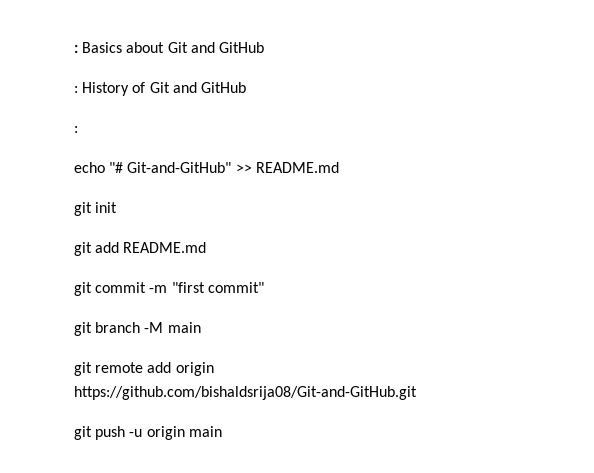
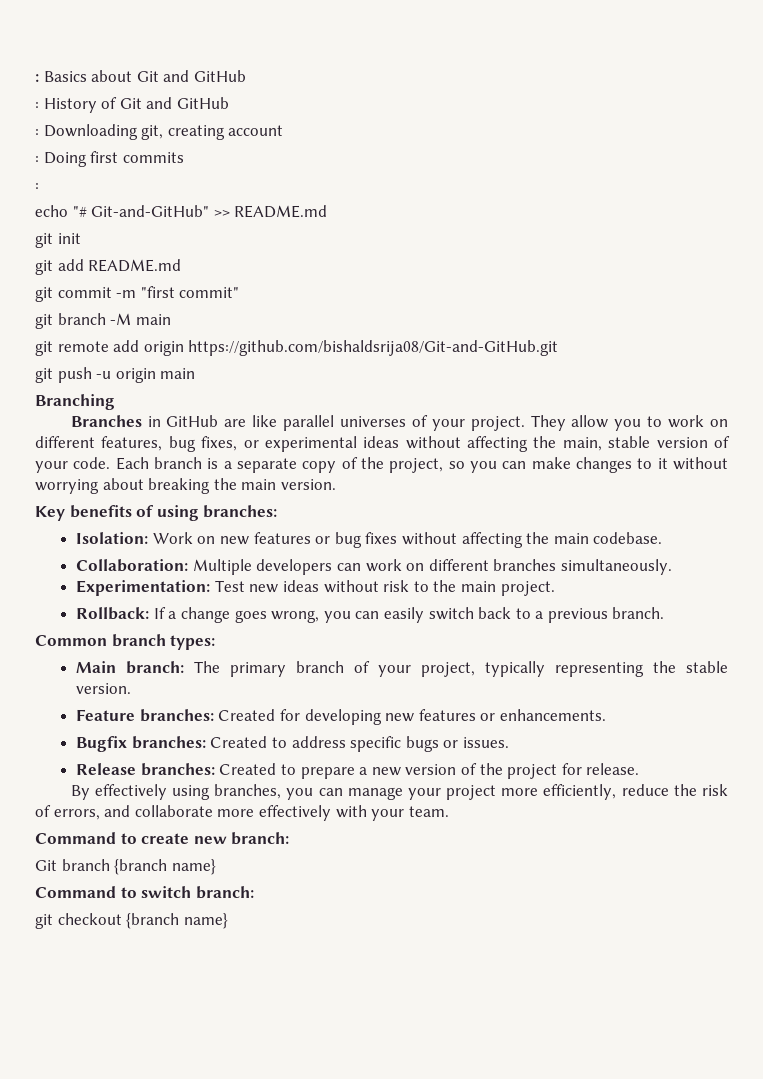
+ : Downloading git, creating account
+ : Doing first commits
+ Branching
+ Branches in GitHub are like parallel universes of your project. They allow you to work on different features, bug fixes, or experimental ideas without affecting the main, stable version of your code. Each branch is a separate copy of the project, so you can make changes to it without worrying about breaking the main version.
+ Key benefits of using branches:
+ Isolation: Work on new features or bug fixes without affecting the main codebase.
+ Collaboration: Multiple developers can work on different branches simultaneously.
+ Experimentation: Test new ideas without risk to the main project.
+ Rollback: If a change goes wrong, you can easily switch back to a previous branch.
+ Common branch types:
+ Main branch: The primary branch of your project, typically representing the stable version.
+ Feature branches: Created for developing new features or enhancements.
+ Bugfix branches: Created to address specific bugs or issues.
+ Release branches: Created to prepare a new version of the project for release.
+ By effectively using branches, you can manage your project more efficiently, reduce the risk of errors, and collaborate more effectively with your team.
+ Command to create new branch:
+ Git branch {branch name}
+ Command to switch branch:
+ git checkout {branch name}

